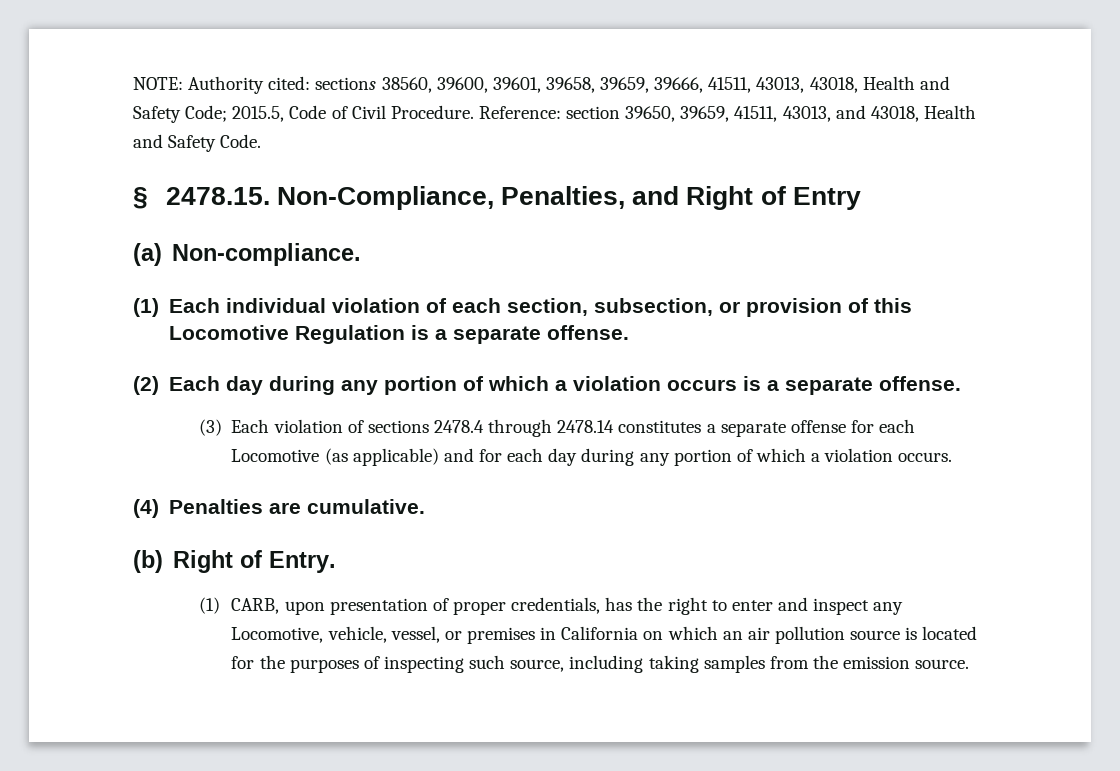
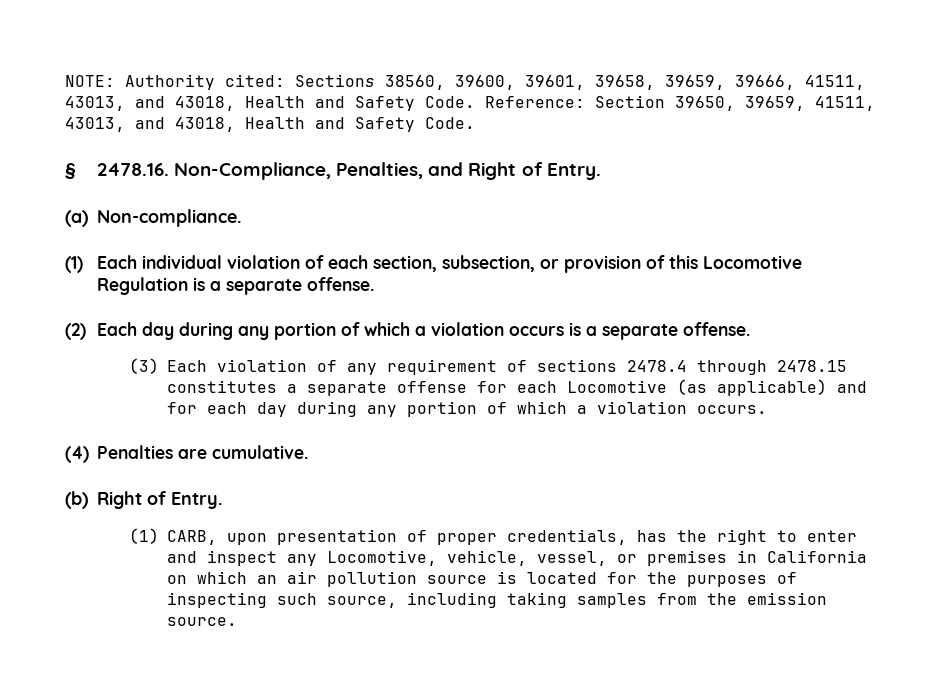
- NOTE: Authority cited: sections 38560, 39600, 39601, 39658, 39659, 39666, 41511, 43013, 43018, Health and Safety Code; 2015.5, Code of Civil Procedure. Reference: section 39650, 39659, 41511, 43013, and 43018, Health and Safety Code.
+ NOTE: Authority cited: Sections 38560, 39600, 39601, 39658, 39659, 39666, 41511, 43013, and 43018, Health and Safety Code. Reference: Section 39650, 39659, 41511, 43013, and 43018, Health and Safety Code.
- § 2478.15. Non-Compliance, Penalties, and Right of Entry
+ § 2478.16. Non-Compliance, Penalties, and Right of Entry.
- (3) Each violation of sections 2478.4 through 2478.14 constitutes a separate offense for each Locomotive (as applicable) and for each day during any portion of which a violation occurs.
+ (3) Each violation of any requirement of sections 2478.4 through 2478.15 constitutes a separate offense for each Locomotive (as applicable) and for each day during any portion of which a violation occurs.

